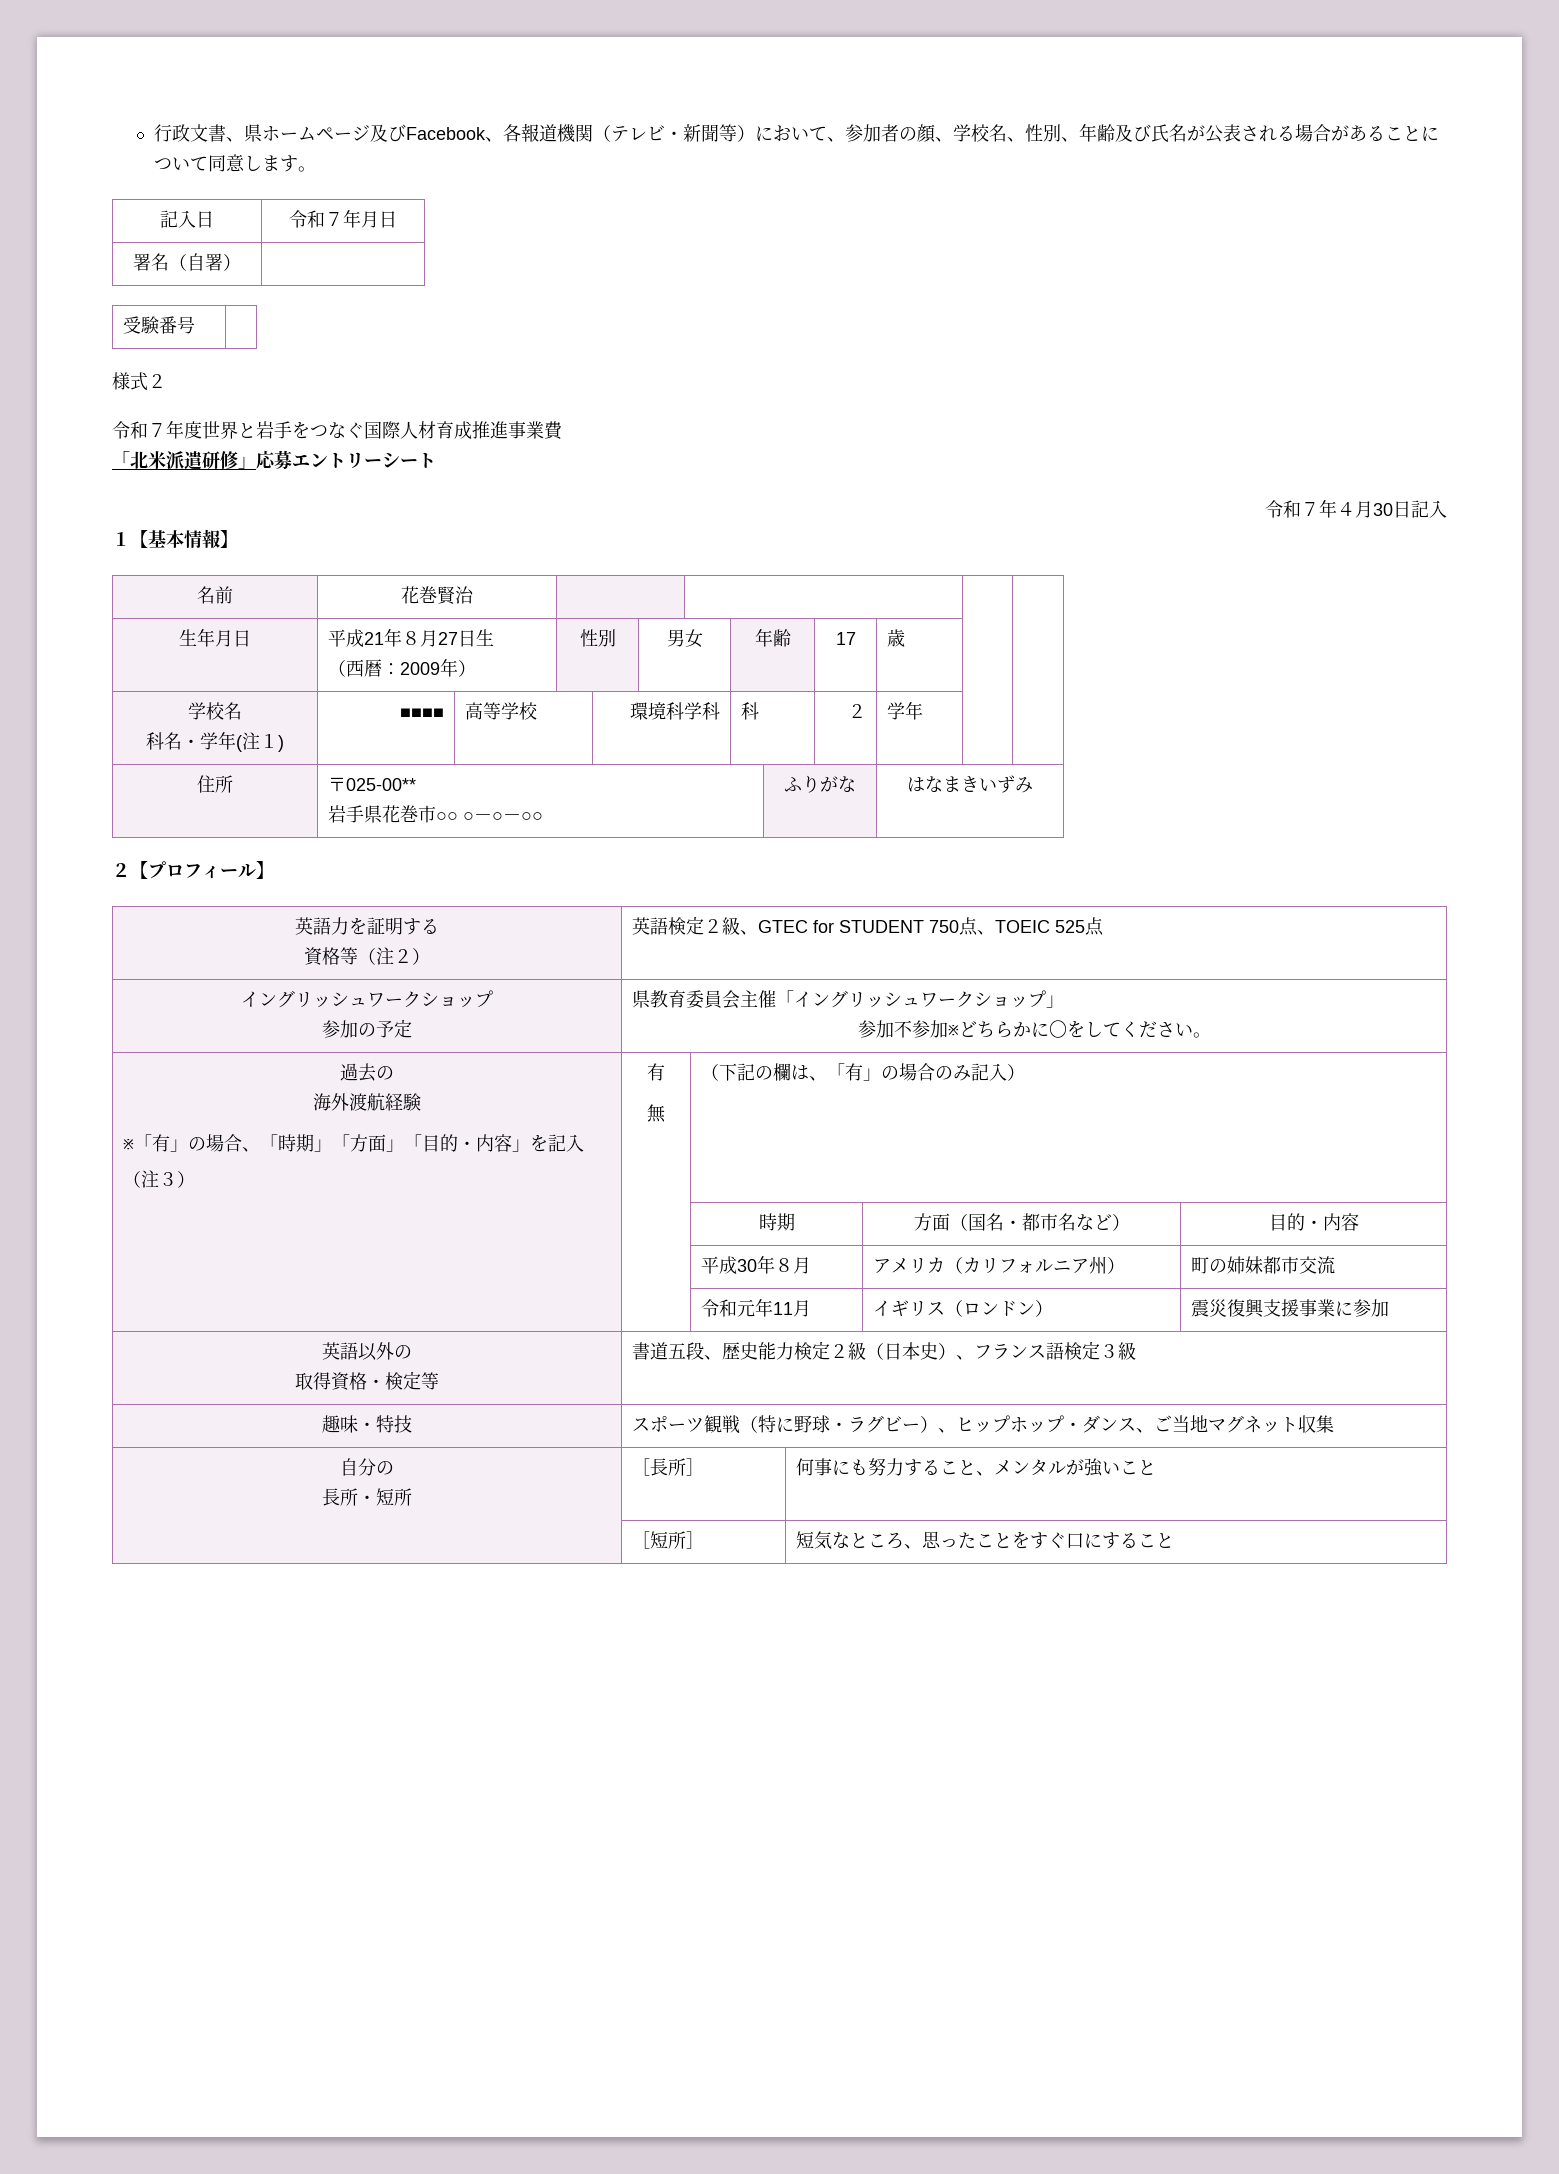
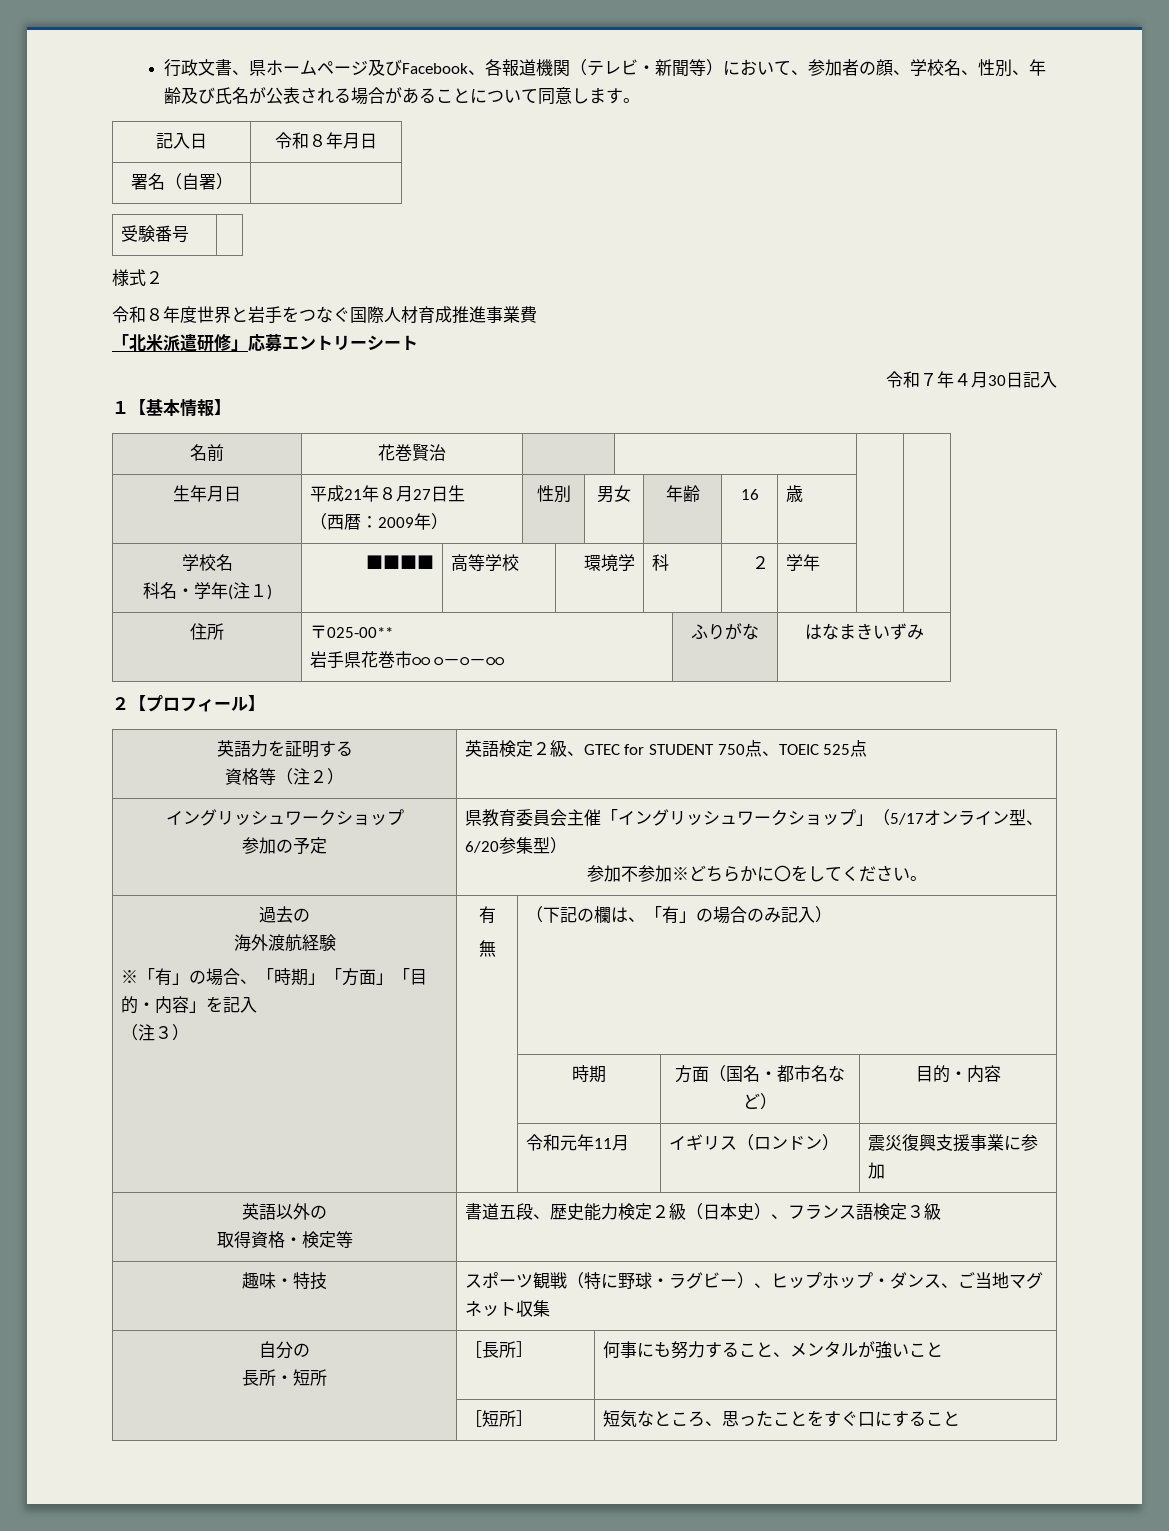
- 記入日 | 令和７年月日
+ 記入日 | 令和８年月日
- 令和７年度世界と岩手をつなぐ国際人材育成推進事業費
+ 令和８年度世界と岩手をつなぐ国際人材育成推進事業費
  生年月日 | 平成21年８月27日生
- （西暦：2009年） | 性別 | 男女 | 年齢 | 17 | 歳 | |
+ （西暦：2009年） | 性別 | 男女 | 年齢 | 16 | 歳 | |
  学校名
- 科名・学年(注１) | ■■■■ | 高等学校 | 環境科学科 | 科 | ２ | 学年 | |
+ 科名・学年(注１) | ■■■■ | 高等学校 | 環境学 | 科 | ２ | 学年 | |
  英語力を証明する
  資格等（注２） | 英語検定２級、GTEC for STUDENT 750点、TOEIC 525点
  イングリッシュワークショップ
- 参加の予定 | 県教育委員会主催「イングリッシュワークショップ」
+ 参加の予定 | 県教育委員会主催「イングリッシュワークショップ」（5/17オンライン型、6/20参集型）
- | | 平成30年８月 | アメリカ（カリフォルニア州） | 町の姉妹都市交流

